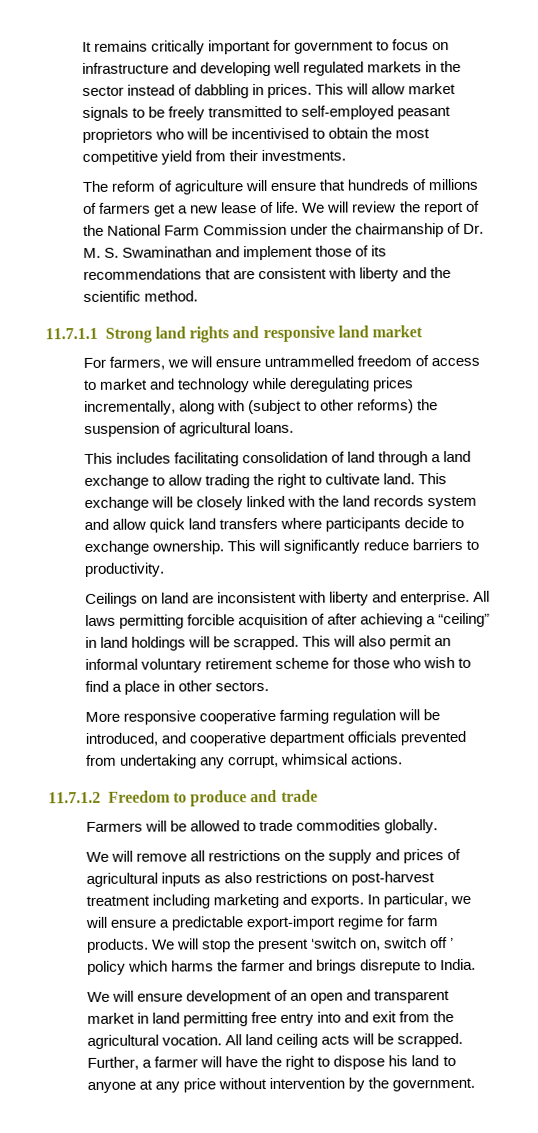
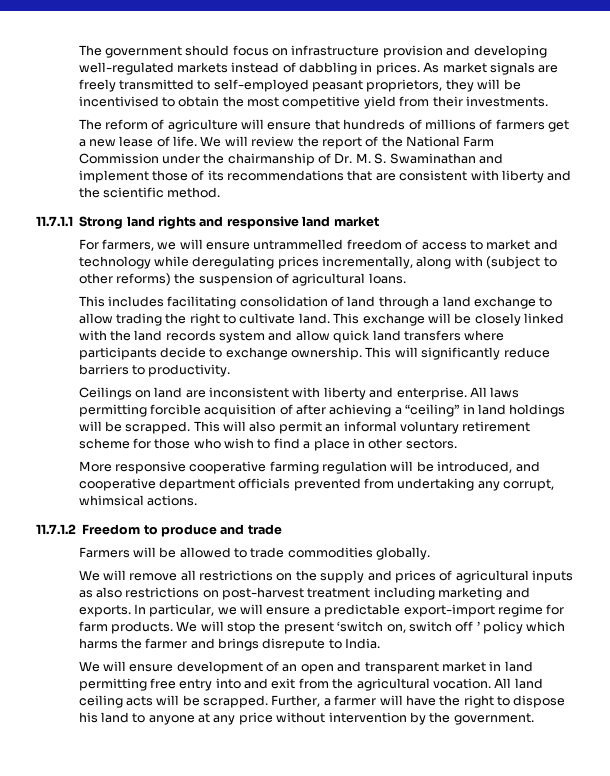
- It remains critically important for government to focus on infrastructure and developing well regulated markets in the sector instead of dabbling in prices.
+ The government should focus on infrastructure provision and developing well-regulated markets instead of dabbling in prices.
- This will allow market signals to be freely transmitted to self-employed peasant proprietors who will be incentivised to obtain the most competitive yield from their investments.
+ As market signals are freely transmitted to self-employed peasant proprietors, they will be incentivised to obtain the most competitive yield from their investments.

